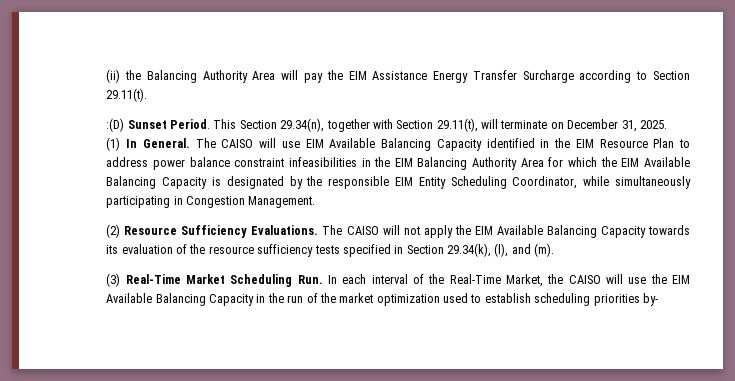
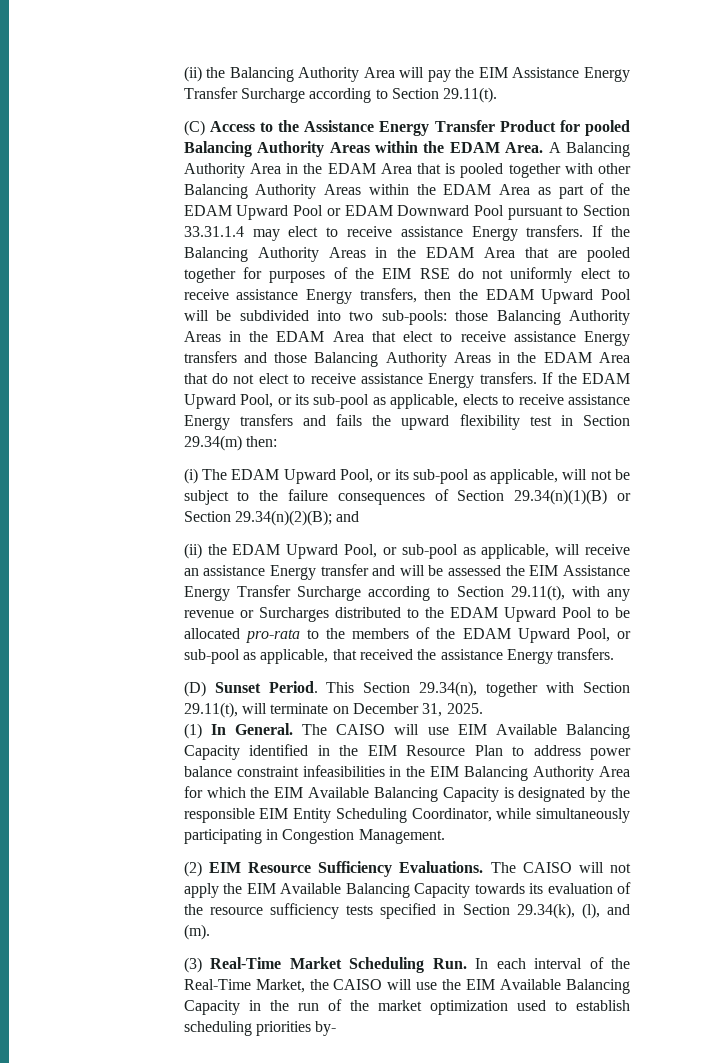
- :(D) Sunset Period.
+ (C) Access to the Assistance Energy Transfer Product for pooled Balancing Authority Areas within the EDAM Area. A Balancing Authority Area in the EDAM Area that is pooled together with other Balancing Authority Areas within the EDAM Area as part of the EDAM Upward Pool or EDAM Downward Pool pursuant to Section 33.31.1.4 may elect to receive assistance Energy transfers. If the Balancing Authority Areas in the EDAM Area that are pooled together for purposes of the EIM RSE do not uniformly elect to receive assistance Energy transfers, then the EDAM Upward Pool will be subdivided into two sub-pools: those Balancing Authority Areas in the EDAM Area that elect to receive assistance Energy transfers and those Balancing Authority Areas in the EDAM Area that do not elect to receive assistance Energy transfers. If the EDAM Upward Pool, or its sub-pool as applicable, elects to receive assistance Energy transfers and fails the upward flexibility test in Section 29.34(m) then:
+ (i) The EDAM Upward Pool, or its sub-pool as applicable, will not be subject to the failure consequences of Section 29.34(n)(1)(B) or Section 29.34(n)(2)(B); and
+ (ii) the EDAM Upward Pool, or sub-pool as applicable, will receive an assistance Energy transfer and will be assessed the EIM Assistance Energy Transfer Surcharge according to Section 29.11(t), with any revenue or Surcharges distributed to the EDAM Upward Pool to be allocated pro-rata to the members of the EDAM Upward Pool, or sub-pool as applicable, that received the assistance Energy transfers.
+ (D) Sunset Period.
- (2) Resource Sufficiency Evaluations.
+ (2) EIM Resource Sufficiency Evaluations.

